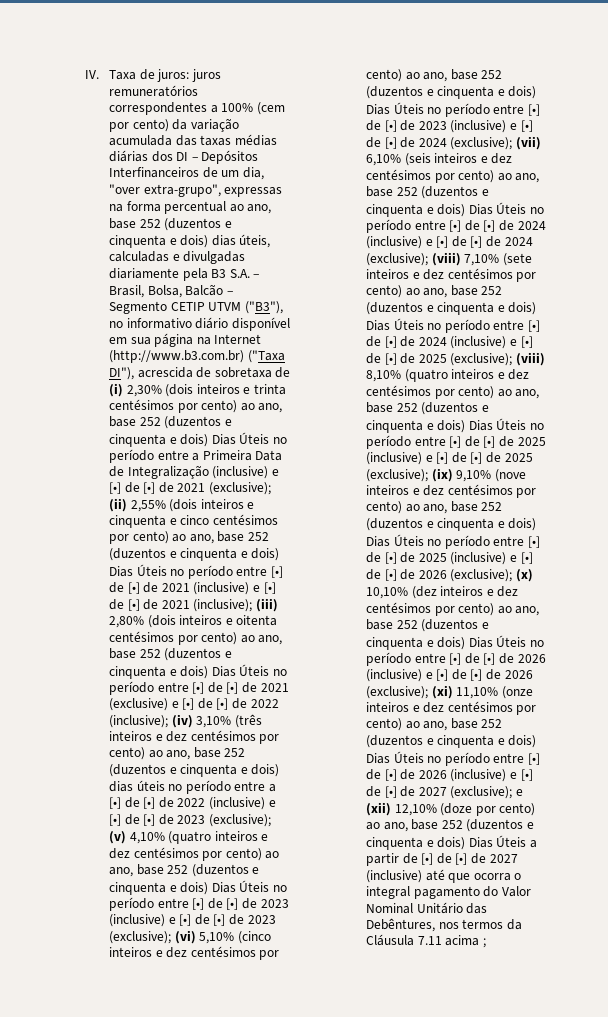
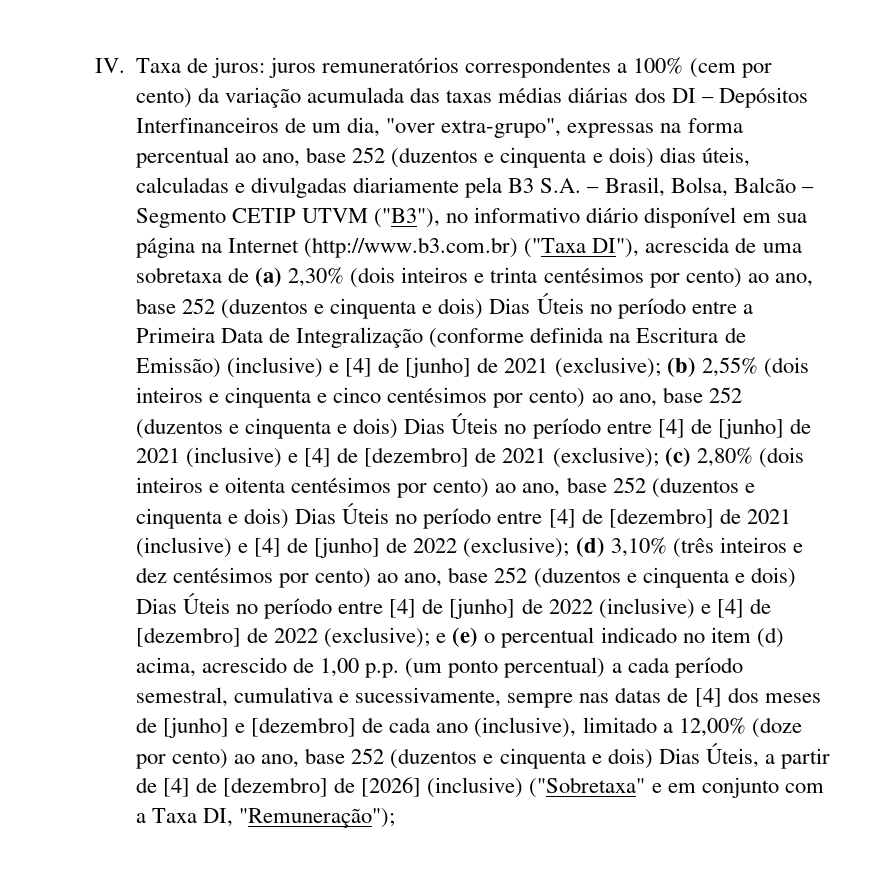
- juros remuneratórios correspondentes a 100% (cem por cento) da variação acumulada das taxas médias diárias dos DI – Depósitos Interfinanceiros de um dia, "over extra-grupo", expressas na forma percentual ao ano, base 252 (duzentos e cinquenta e dois) dias úteis, calculadas e divulgadas diariamente pela B3 S.A. – Brasil, Bolsa, Balcão – Segmento CETIP UTVM ("B3"), no informativo diário disponível em sua página na Internet (http://www.b3.com.br) ("Taxa DI"), acrescida de sobretaxa de (i) 2,30% (dois inteiros e trinta centésimos por cento) ao ano, base 252 (duzentos e cinquenta e dois) Dias Úteis no período entre a Primeira Data de Integralização (inclusive) e [•] de [•] de 2021 (exclusive); (ii) 2,55% (dois inteiros e cinquenta e cinco centésimos por cento) ao ano, base 252 (duzentos e cinquenta e dois) Dias Úteis no período entre [•] de [•] de 2021 (inclusive) e [•] de [•] de 2021 (inclusive); (iii) 2,80% (dois inteiros e oitenta centésimos por cento) ao ano, base 252 (duzentos e cinquenta e dois) Dias Úteis no período entre [•] de [•] de 2021 (exclusive) e [•] de [•] de 2022 (inclusive); (iv) 3,10% (três inteiros e dez centésimos por cento) ao ano, base 252 (duzentos e cinquenta e dois) dias úteis no período entre a [•] de [•] de 2022 (inclusive) e [•] de [•] de 2023 (exclusive); (v) 4,10% (quatro inteiros e dez centésimos por cento) ao ano, base 252 (duzentos e cinquenta e dois) Dias Úteis no período entre [•] de [•] de 2023 (inclusive) e [•] de [•] de 2023 (exclusive); (vi) 5,10% (cinco inteiros e dez centésimos por cento) ao ano, base 252 (duzentos e cinquenta e dois) Dias Úteis no período entre [•] de [•] de 2023 (inclusive) e [•] de [•] de 2024 (exclusive); (vii) 6,10% (seis inteiros e dez centésimos por cento) ao ano, base 252 (duzentos e cinquenta e dois) Dias Úteis no período entre [•] de [•] de 2024 (inclusive) e [•] de [•] de 2024 (exclusive); (viii) 7,10% (sete inteiros e dez centésimos por cento) ao ano, base 252 (duzentos e cinquenta e dois) Dias Úteis no período entre [•] de [•] de 2024 (inclusive) e [•] de [•] de 2025 (exclusive); (viii) 8,10% (quatro inteiros e dez centésimos por cento) ao ano, base 252 (duzentos e cinquenta e dois) Dias Úteis no período entre [•] de [•] de 2025 (inclusive) e [•] de [•] de 2025 (exclusive); (ix) 9,10% (nove inteiros e dez centésimos por cento) ao ano, base 252 (duzentos e cinquenta e dois) Dias Úteis no período entre [•] de [•] de 2025 (inclusive) e [•] de [•] de 2026 (exclusive); (x) 10,10% (dez inteiros e dez centésimos por cento) ao ano, base 252 (duzentos e cinquenta e dois) Dias Úteis no período entre [•] de [•] de 2026 (inclusive) e [•] de [•] de 2026 (exclusive); (xi) 11,10% (onze inteiros e dez centésimos por cento) ao ano, base 252 (duzentos e cinquenta e dois) Dias Úteis no período entre [•] de [•] de 2026 (inclusive) e [•] de [•] de 2027 (exclusive); e (xii) 12,10% (doze por cento) ao ano, base 252 (duzentos e cinquenta e dois) Dias Úteis a partir de [•] de [•] de 2027 (inclusive) até que ocorra o integral pagamento do Valor Nominal Unitário das Debêntures, nos termos da Cláusula 7.11 acima ;
+ juros remuneratórios correspondentes a 100% (cem por cento) da variação acumulada das taxas médias diárias dos DI – Depósitos Interfinanceiros de um dia, "over extra-grupo", expressas na forma percentual ao ano, base 252 (duzentos e cinquenta e dois) dias úteis, calculadas e divulgadas diariamente pela B3 S.A. – Brasil, Bolsa, Balcão – Segmento CETIP UTVM ("B3"), no informativo diário disponível em sua página na Internet (http://www.b3.com.br) ("Taxa DI"), acrescida de uma sobretaxa de (a) 2,30% (dois inteiros e trinta centésimos por cento) ao ano, base 252 (duzentos e cinquenta e dois) Dias Úteis no período entre a Primeira Data de Integralização (conforme definida na Escritura de Emissão) (inclusive) e [4] de [junho] de 2021 (exclusive); (b) 2,55% (dois inteiros e cinquenta e cinco centésimos por cento) ao ano, base 252 (duzentos e cinquenta e dois) Dias Úteis no período entre [4] de [junho] de 2021 (inclusive) e [4] de [dezembro] de 2021 (exclusive); (c) 2,80% (dois inteiros e oitenta centésimos por cento) ao ano, base 252 (duzentos e cinquenta e dois) Dias Úteis no período entre [4] de [dezembro] de 2021 (inclusive) e [4] de [junho] de 2022 (exclusive); (d) 3,10% (três inteiros e dez centésimos por cento) ao ano, base 252 (duzentos e cinquenta e dois) Dias Úteis no período entre [4] de [junho] de 2022 (inclusive) e [4] de [dezembro] de 2022 (exclusive); e (e) o percentual indicado no item (d) acima, acrescido de 1,00 p.p. (um ponto percentual) a cada período semestral, cumulativa e sucessivamente, sempre nas datas de [4] dos meses de [junho] e [dezembro] de cada ano (inclusive), limitado a 12,00% (doze por cento) ao ano, base 252 (duzentos e cinquenta e dois) Dias Úteis, a partir de [4] de [dezembro] de [2026] (inclusive) ("Sobretaxa" e em conjunto com a Taxa DI, "Remuneração");

